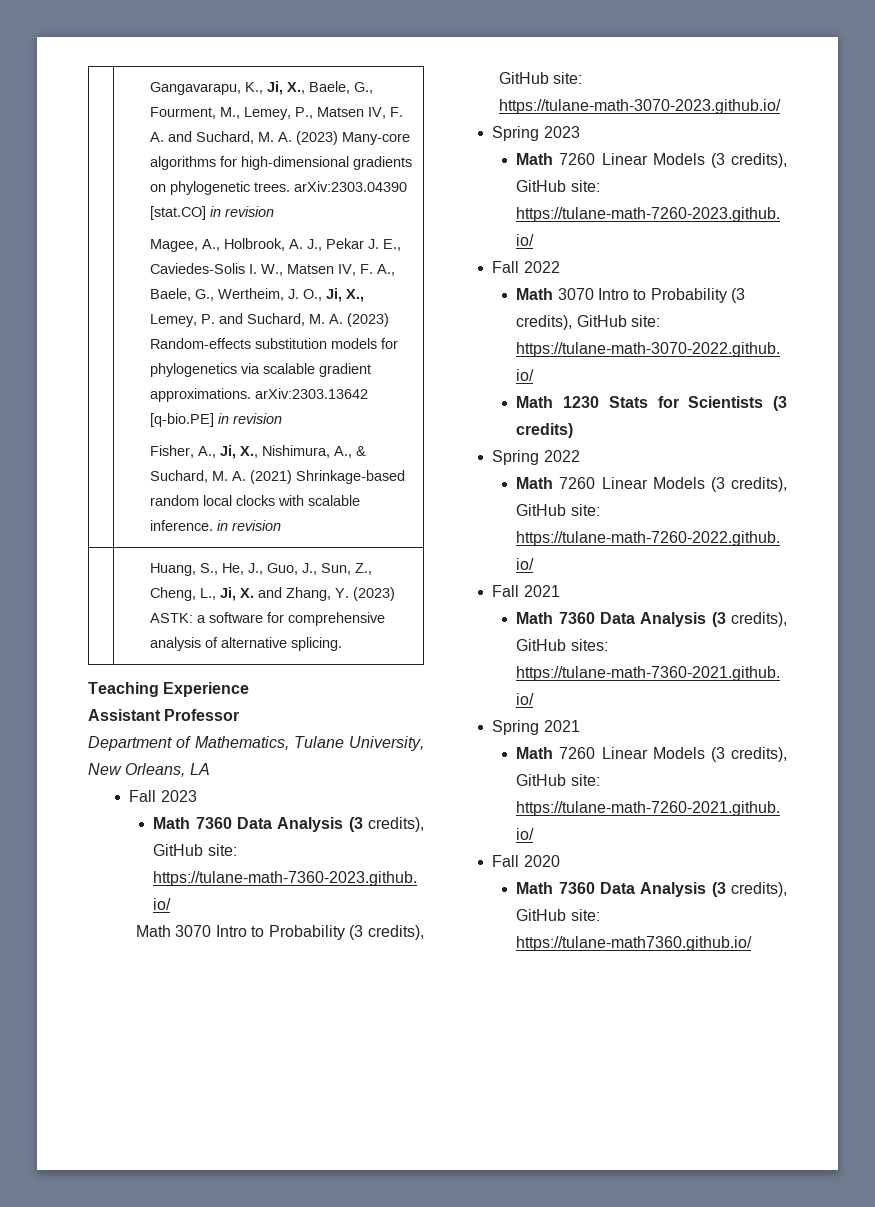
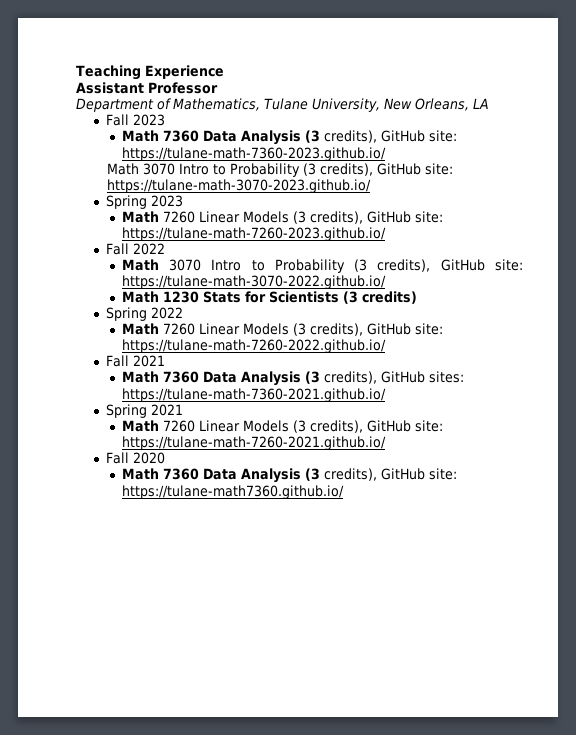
- Gangavarapu, K., Ji, X., Baele, G., Fourment, M., Lemey, P., Matsen IV, F. A. and Suchard, M. A. (2023) Many-core algorithms for high-dimensional gradients on phylogenetic trees. arXiv:2303.04390 [stat.CO] in revision
- Magee, A., Holbrook, A. J., Pekar J. E., Caviedes-Solis I. W., Matsen IV, F. A., Baele, G., Wertheim, J. O., Ji, X., Lemey, P. and Suchard, M. A. (2023) Random-effects substitution models for phylogenetics via scalable gradient approximations. arXiv:2303.13642 [q-bio.PE] in revision
- Fisher, A., Ji, X., Nishimura, A., & Suchard, M. A. (2021) Shrinkage-based random local clocks with scalable inference. in revision
- | Huang, S., He, J., Guo, J., Sun, Z., Cheng, L., Ji, X. and Zhang, Y. (2023) ASTK: a software for comprehensive analysis of alternative splicing.

